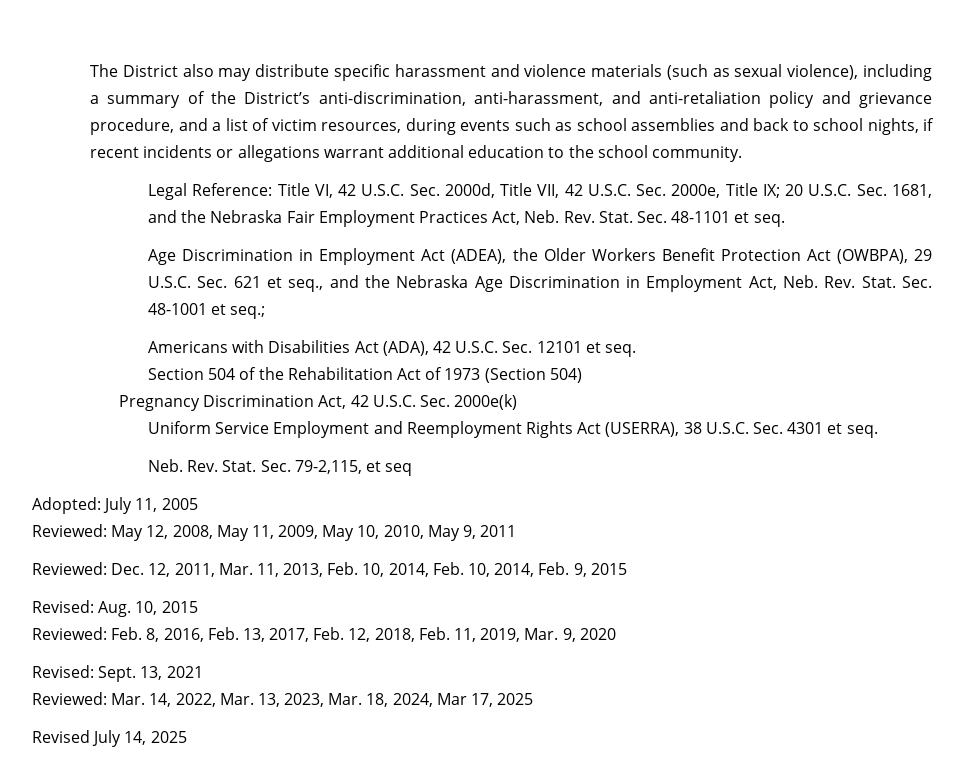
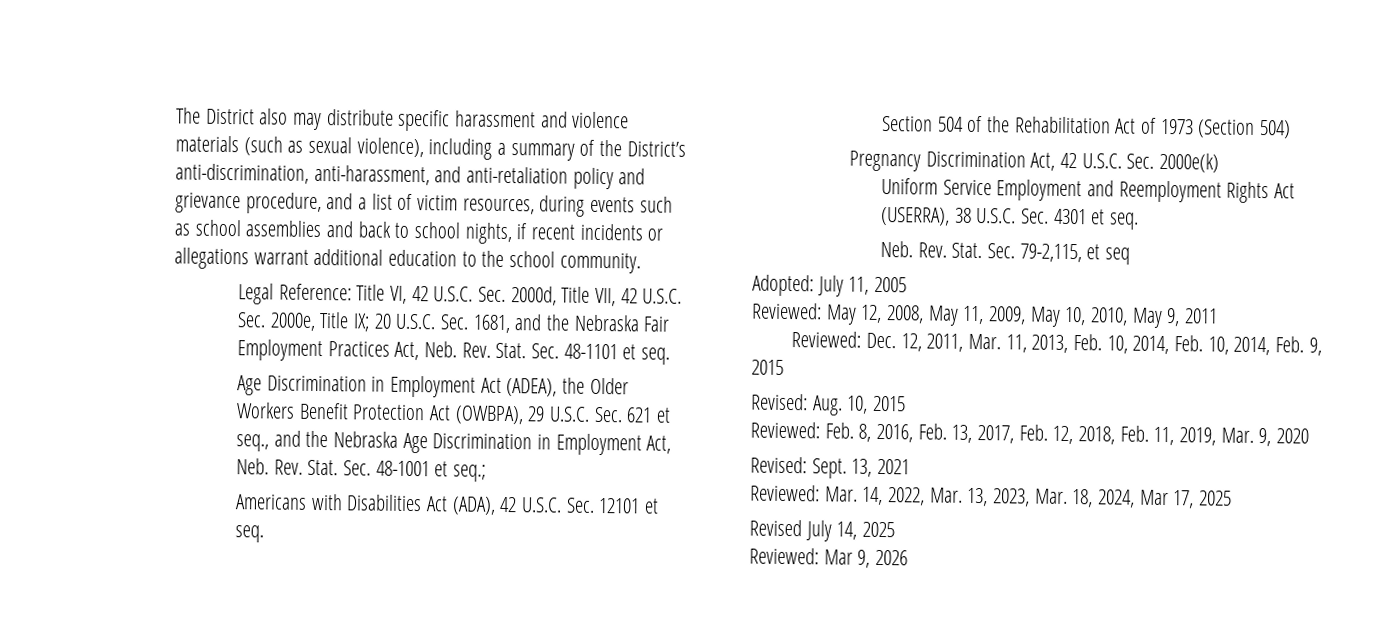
+ Reviewed: Mar 9, 2026

